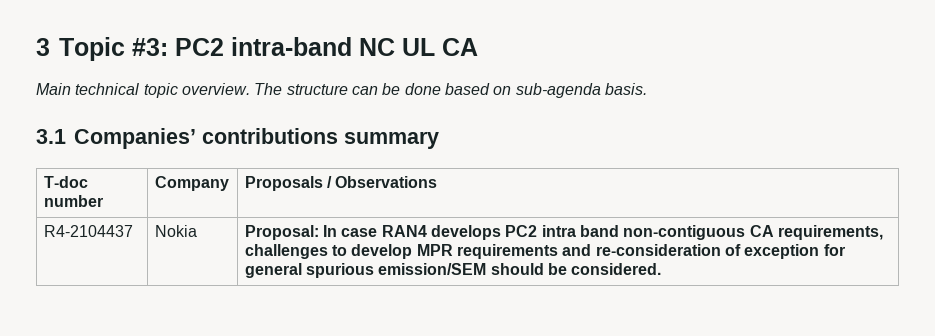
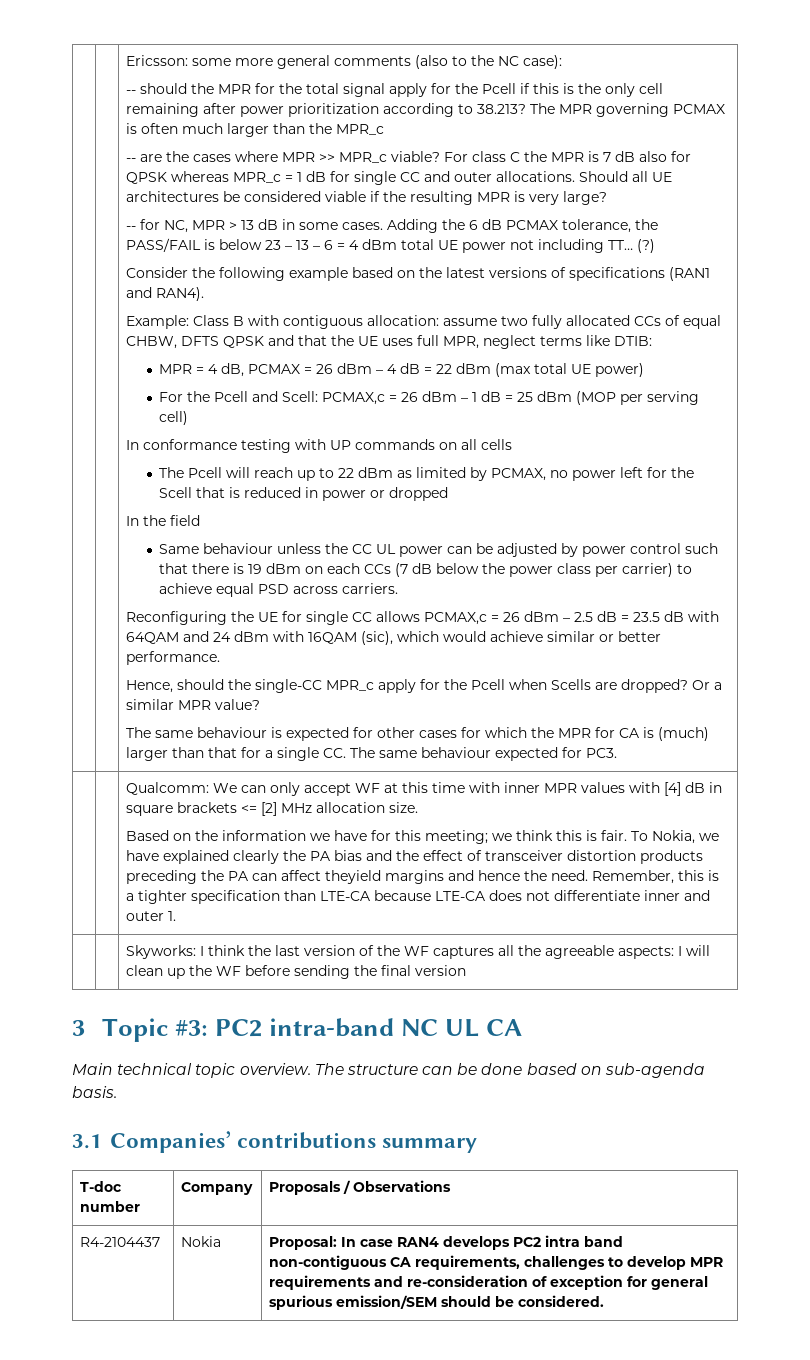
+ Ericsson: some more general comments (also to the NC case):
+ -- should the MPR for the total signal apply for the Pcell if this is the only cell remaining after power prioritization according to 38.213? The MPR governing PCMAX is often much larger than the MPR_c
+ -- are the cases where MPR >> MPR_c viable? For class C the MPR is 7 dB also for QPSK whereas MPR_c = 1 dB for single CC and outer allocations. Should all UE architectures be considered viable if the resulting MPR is very large?
+ -- for NC, MPR > 13 dB in some cases. Adding the 6 dB PCMAX tolerance, the PASS/FAIL is below 23 – 13 – 6 = 4 dBm total UE power not including TT… (?)
+ Consider the following example based on the latest versions of specifications (RAN1 and RAN4).
+ Example: Class B with contiguous allocation: assume two fully allocated CCs of equal CHBW, DFTS QPSK and that the UE uses full MPR, neglect terms like DTIB:
+ MPR = 4 dB, PCMAX = 26 dBm – 4 dB = 22 dBm (max total UE power)
+ For the Pcell and Scell: PCMAX,c = 26 dBm – 1 dB = 25 dBm (MOP per serving cell)
+ In conformance testing with UP commands on all cells
+ The Pcell will reach up to 22 dBm as limited by PCMAX, no power left for the Scell that is reduced in power or dropped
+ In the field
+ Same behaviour unless the CC UL power can be adjusted by power control such that there is 19 dBm on each CCs (7 dB below the power class per carrier) to achieve equal PSD across carriers.
+ Reconfiguring the UE for single CC allows PCMAX,c = 26 dBm – 2.5 dB = 23.5 dB with 64QAM and 24 dBm with 16QAM (sic), which would achieve similar or better performance.
+ Hence, should the single-CC MPR_c apply for the Pcell when Scells are dropped? Or a similar MPR value?
+ The same behaviour is expected for other cases for which the MPR for CA is (much) larger than that for a single CC. The same behaviour expected for PC3.
+ | | Qualcomm: We can only accept WF at this time with inner MPR values with [4] dB in square brackets <= [2] MHz allocation size.
+ Based on the information we have for this meeting; we think this is fair. To Nokia, we have explained clearly the PA bias and the effect of transceiver distortion products preceding the PA can affect theyield margins and hence the need. Remember, this is a tighter specification than LTE-CA because LTE-CA does not differentiate inner and outer 1.
+ | | Skyworks: I think the last version of the WF captures all the agreeable aspects: I will clean up the WF before sending the final version

